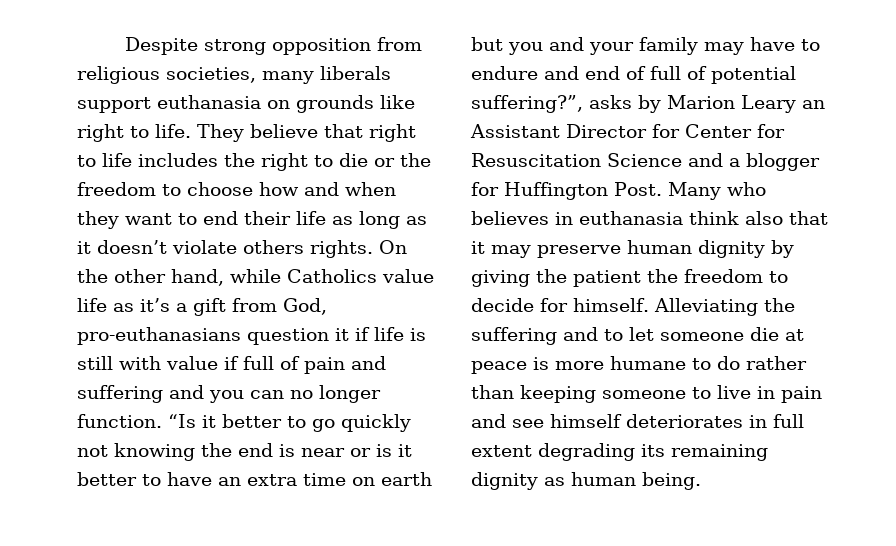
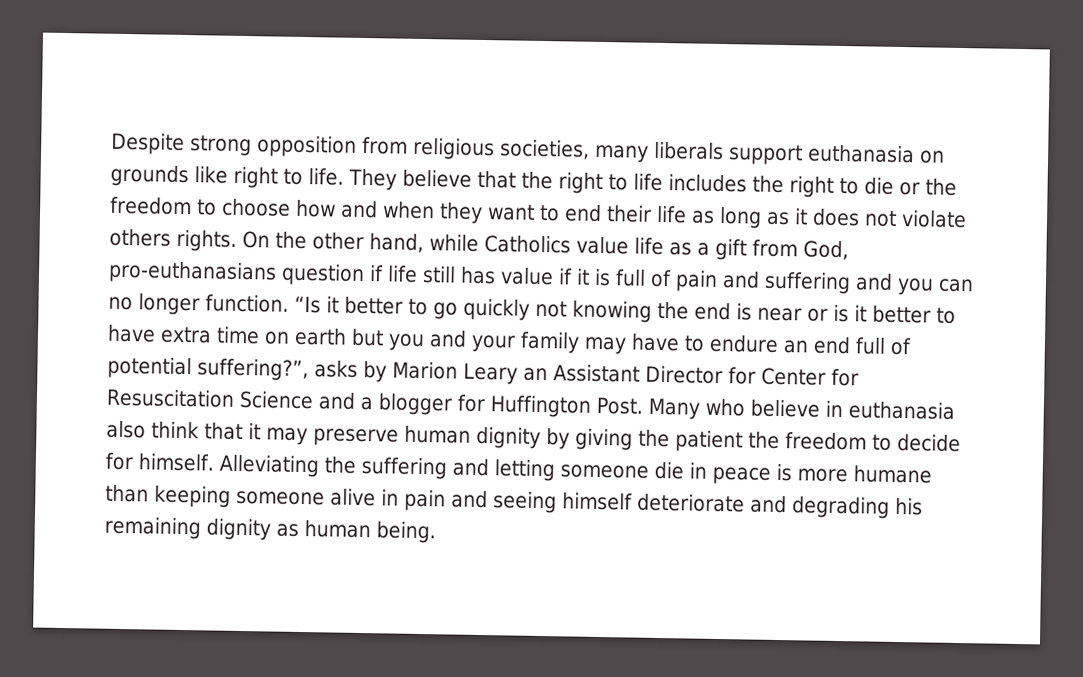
- They believe that right to life includes the right to die or the freedom to choose how and when they want to end their life as long as it doesn’t violate others rights.
+ They believe that the right to life includes the right to die or the freedom to choose how and when they want to end their life as long as it does not violate others rights.
- On the other hand, while Catholics value life as it’s a gift from God, pro-euthanasians question it if life is still with value if full of pain and suffering and you can no longer function.
+ On the other hand, while Catholics value life as a gift from God, pro-euthanasians question if life still has value if it is full of pain and suffering and you can no longer function.
- “Is it better to go quickly not knowing the end is near or is it better to have an extra time on earth but you and your family may have to endure and end of full of potential suffering?”, asks by Marion Leary an Assistant Director for Center for Resuscitation Science and a blogger for Huffington Post.
+ “Is it better to go quickly not knowing the end is near or is it better to have extra time on earth but you and your family may have to endure an end full of potential suffering?”, asks by Marion Leary an Assistant Director for Center for Resuscitation Science and a blogger for Huffington Post.
- Many who believes in euthanasia think also that it may preserve human dignity by giving the patient the freedom to decide for himself.
+ Many who believe in euthanasia also think that it may preserve human dignity by giving the patient the freedom to decide for himself.
- Alleviating the suffering and to let someone die at peace is more humane to do rather than keeping someone to live in pain and see himself deteriorates in full extent degrading its remaining dignity as human being.
+ Alleviating the suffering and letting someone die in peace is more humane than keeping someone alive in pain and seeing himself deteriorate and degrading his remaining dignity as human being.

